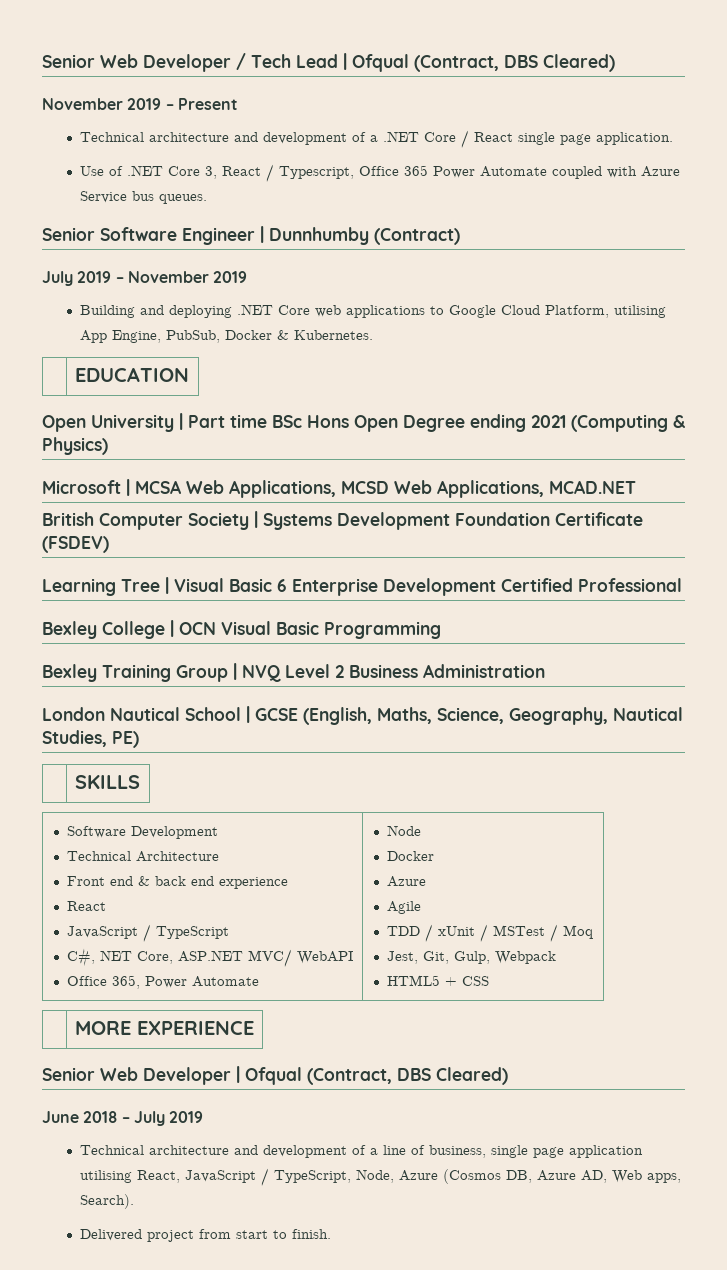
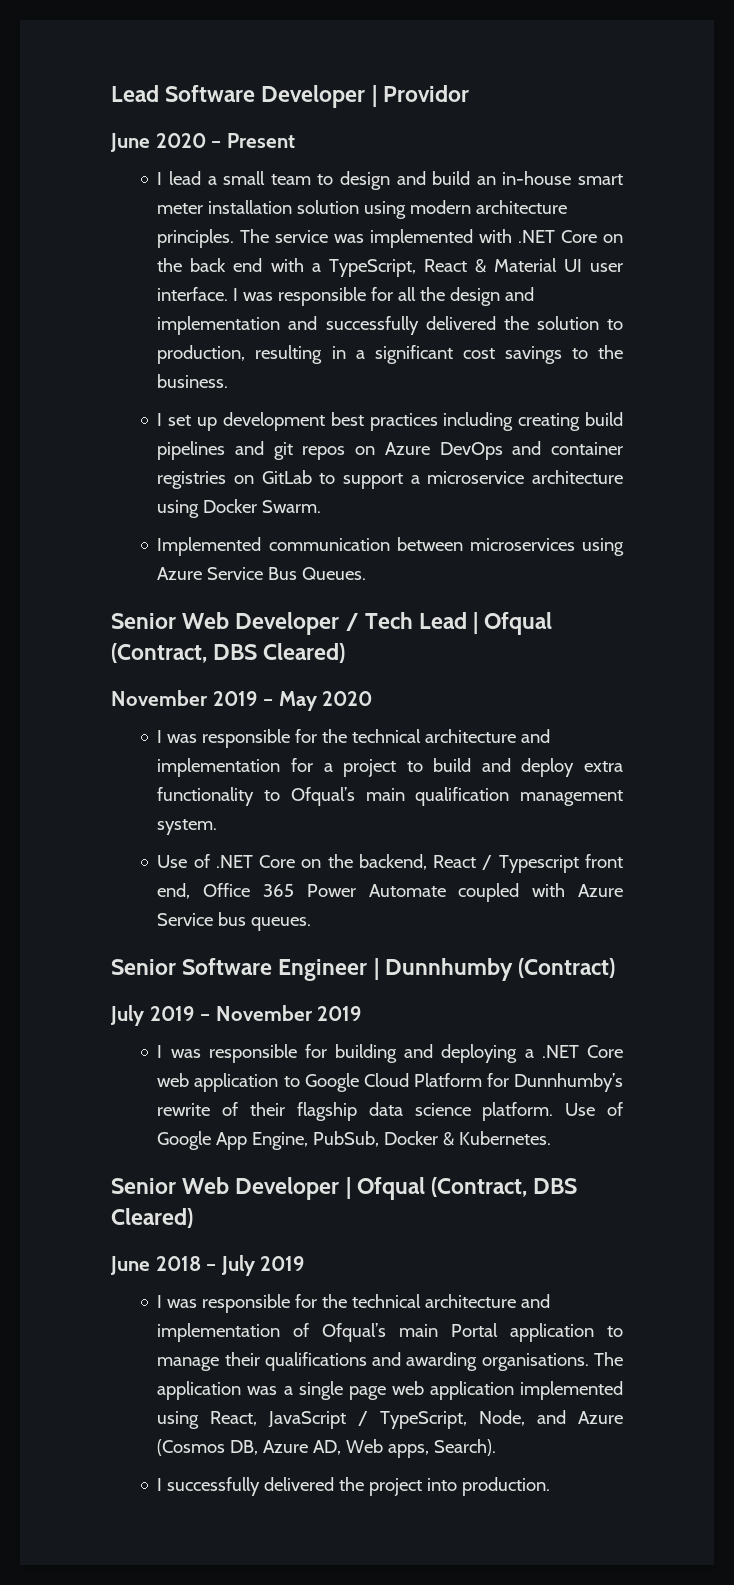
+ Lead Software Developer | Providor
+ June 2020 – Present
+ I lead a small team to design and build an in-house smart meter installation solution using modern architecture principles. The service was implemented with .NET Core on the back end with a TypeScript, React & Material UI user interface. I was responsible for all the design and implementation and successfully delivered the solution to production, resulting in a significant cost savings to the business.
+ I set up development best practices including creating build pipelines and git repos on Azure DevOps and container registries on GitLab to support a microservice architecture using Docker Swarm.
+ Implemented communication between microservices using Azure Service Bus Queues.
- November 2019 – Present
- Technical architecture and development of a .NET Core / React single page application.
- Use of .NET Core 3, React / Typescript, Office 365 Power Automate coupled with Azure Service bus queues.
+ November 2019 – May 2020
+ I was responsible for the technical architecture and implementation for a project to build and deploy extra functionality to Ofqual’s main qualification management system.
+ Use of .NET Core on the backend, React / Typescript front end, Office 365 Power Automate coupled with Azure Service bus queues.
- Building and deploying .NET Core web applications to Google Cloud Platform, utilising App Engine, PubSub, Docker & Kubernetes.
+ I was responsible for building and deploying a .NET Core web application to Google Cloud Platform for Dunnhumby’s rewrite of their flagship data science platform. Use of Google App Engine, PubSub, Docker & Kubernetes.
- | EDUCATION
- Open University | Part time BSc Hons Open Degree ending 2021 (Computing & Physics)
- Microsoft | MCSA Web Applications, MCSD Web Applications, MCAD.NET
- British Computer Society | Systems Development Foundation Certificate (FSDEV)
- Learning Tree | Visual Basic 6 Enterprise Development Certified Professional
- Bexley College | OCN Visual Basic Programming
- Bexley Training Group | NVQ Level 2 Business Administration
- London Nautical School | GCSE (English, Maths, Science, Geography, Nautical Studies, PE)
- | SKILLS
- Software Development
- Technical Architecture
- Front end & back end experience
- React
- JavaScript / TypeScript
- C#, NET Core, ASP.NET MVC/ WebAPI
- Office 365, Power Automate | Node
- Docker
- Azure
- Agile
- TDD / xUnit / MSTest / Moq
- Jest, Git, Gulp, Webpack
- HTML5 + CSS
- | MORE EXPERIENCE
- Technical architecture and development of a line of business, single page application utilising React, JavaScript / TypeScript, Node, Azure (Cosmos DB, Azure AD, Web apps, Search).
+ I was responsible for the technical architecture and implementation of Ofqual’s main Portal application to manage their qualifications and awarding organisations. The application was a single page web application implemented using React, JavaScript / TypeScript, Node, and Azure (Cosmos DB, Azure AD, Web apps, Search).
- Delivered project from start to finish.
+ I successfully delivered the project into production.

